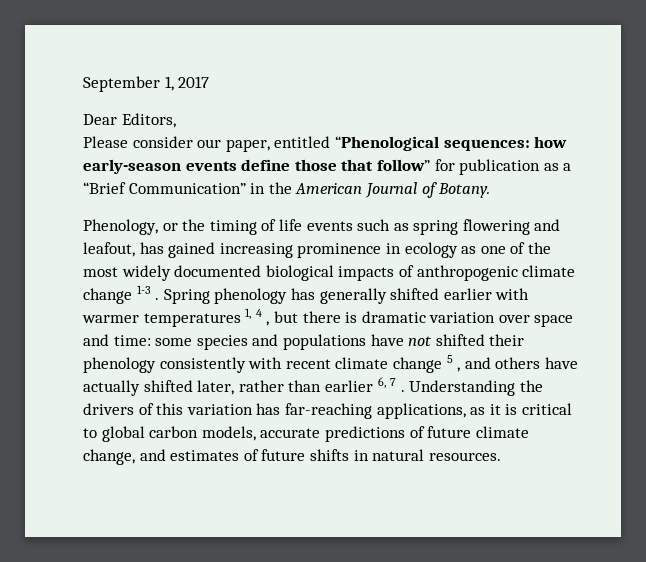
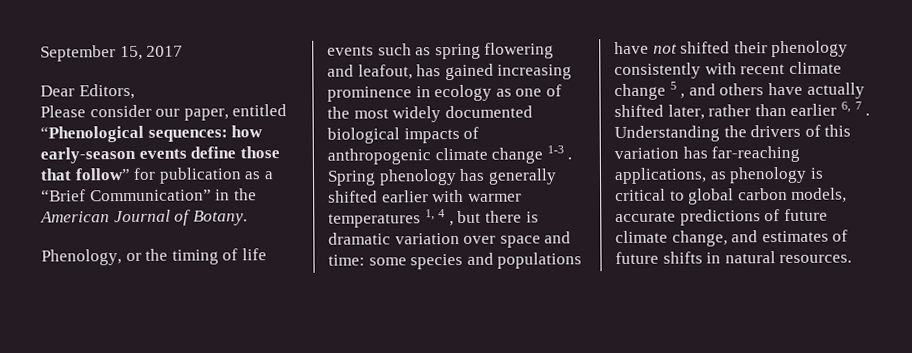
- September 1, 2017
+ September 15, 2017
- Understanding the drivers of this variation has far-reaching applications, as it is critical to global carbon models, accurate predictions of future climate change, and estimates of future shifts in natural resources.
+ Understanding the drivers of this variation has far-reaching applications, as phenology is critical to global carbon models, accurate predictions of future climate change, and estimates of future shifts in natural resources.

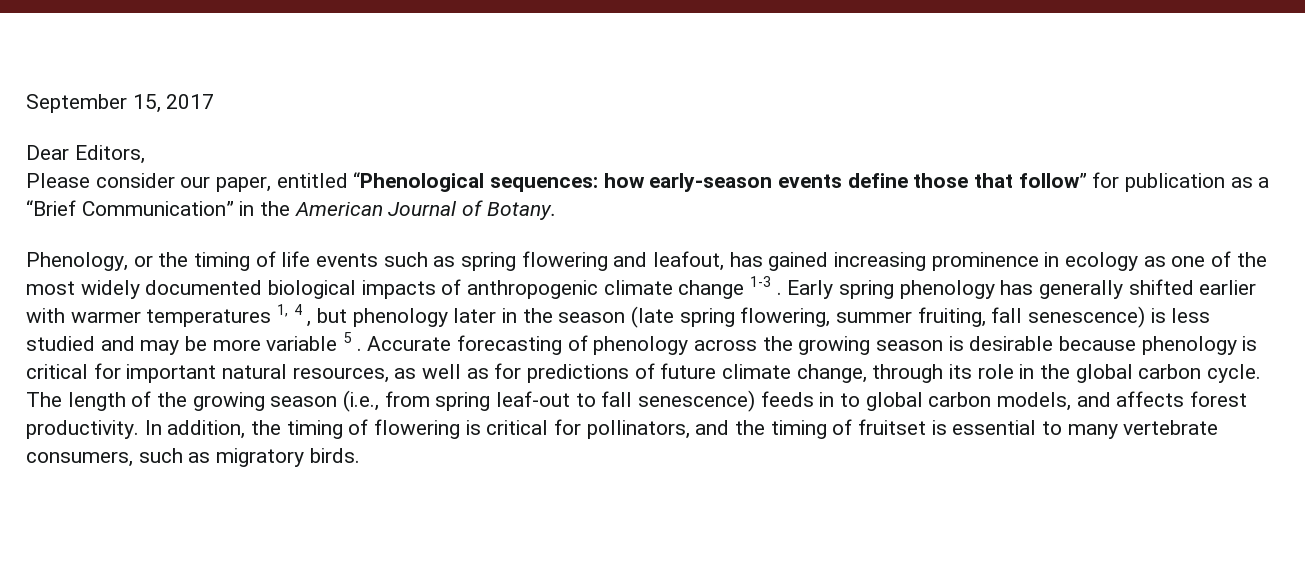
- Spring phenology has generally shifted earlier with warmer temperatures 1, 4 , but there is dramatic variation over space and time: some species and populations have not shifted their phenology consistently with recent climate change 5 , and others have actually shifted later, rather than earlier 6, 7 . Understanding the drivers of this variation has far-reaching applications, as phenology is critical to global carbon models, accurate predictions of future climate change, and estimates of future shifts in natural resources.
+ Early spring phenology has generally shifted earlier with warmer temperatures 1, 4 , but phenology later in the season (late spring flowering, summer fruiting, fall senescence) is less studied and may be more variable 5 . Accurate forecasting of phenology across the growing season is desirable because phenology is critical for important natural resources, as well as for predictions of future climate change, through its role in the global carbon cycle. The length of the growing season (i.e., from spring leaf-out to fall senescence) feeds in to global carbon models, and affects forest productivity. In addition, the timing of flowering is critical for pollinators, and the timing of fruitset is essential to many vertebrate consumers, such as migratory birds.

